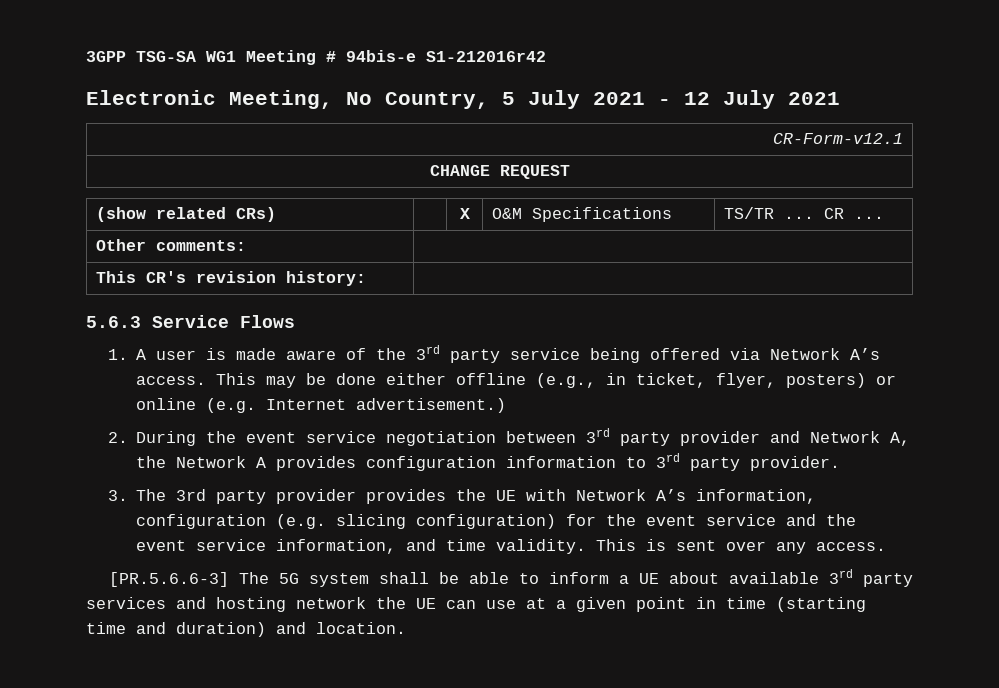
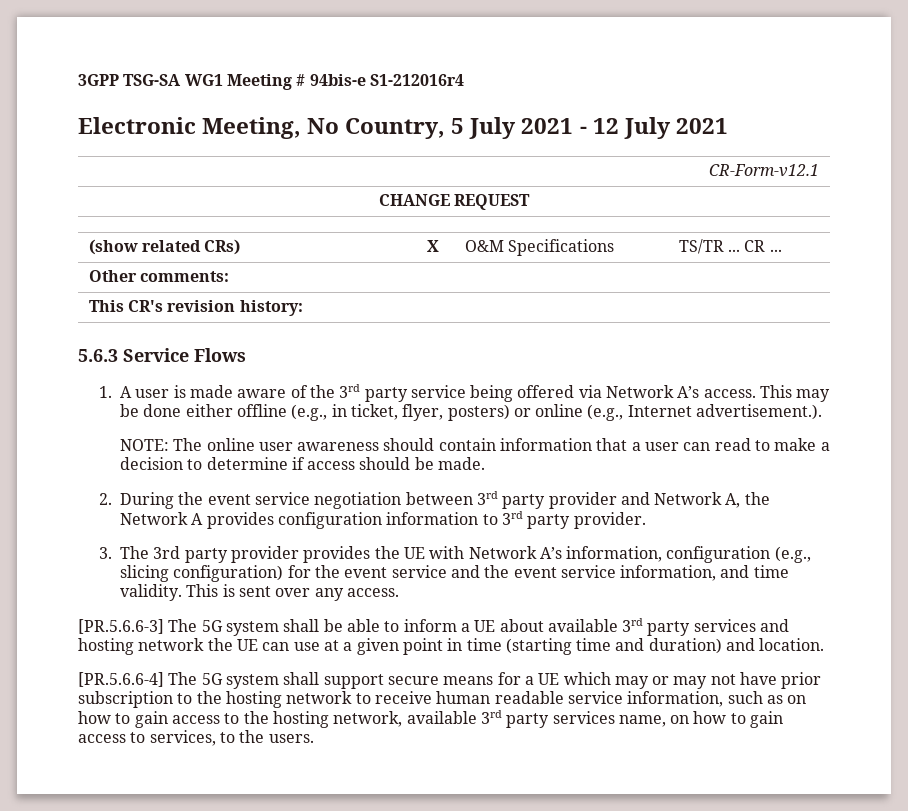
- 3GPP TSG-SA WG1 Meeting # 94bis-e S1-212016r42
+ 3GPP TSG-SA WG1 Meeting # 94bis-e S1-212016r4
- This may be done either offline (e.g., in ticket, flyer, posters) or online (e.g. Internet advertisement.)
+ This may be done either offline (e.g., in ticket, flyer, posters) or online (e.g., Internet advertisement.).
+ NOTE: The online user awareness should contain information that a user can read to make a decision to determine if access should be made.
- 3. The 3rd party provider provides the UE with Network A’s information, configuration (e.g. slicing configuration) for the event service and the event service information, and time validity.
+ 3. The 3rd party provider provides the UE with Network A’s information, configuration (e.g., slicing configuration) for the event service and the event service information, and time validity.
+ [PR.5.6.6-4] The 5G system shall support secure means for a UE which may or may not have prior subscription to the hosting network to receive human readable service information, such as on how to gain access to the hosting network, available 3rd party services name, on how to gain access to services, to the users.

